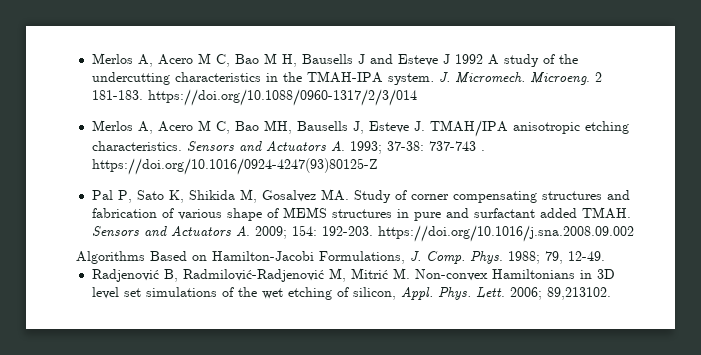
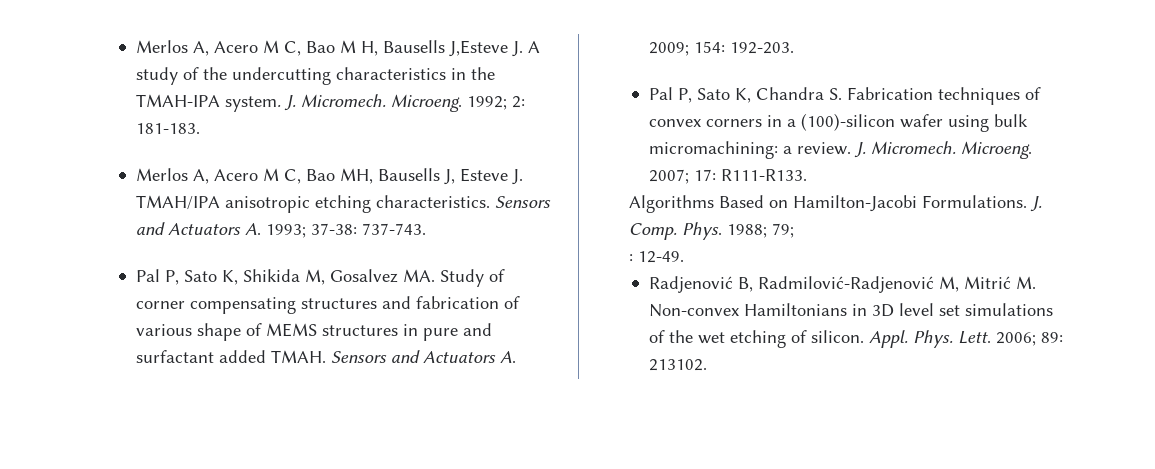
- Merlos A, Acero M C, Bao M H, Bausells J and Esteve J 1992 A study of the undercutting characteristics in the TMAH-IPA system.
+ Merlos A, Acero M C, Bao M H, Bausells J,Esteve J. A study of the undercutting characteristics in the TMAH-IPA system.
- 2 181-183. https://doi.org/10.1088/0960-1317/2/3/014
+ 1992; 2: 181-183.
- Sensors and Actuators A. 1993; 37-38: 737-743 . https://doi.org/10.1016/0924-4247(93)80125-Z
+ Sensors and Actuators A. 1993; 37-38: 737-743.
- Sensors and Actuators A. 2009; 154: 192-203. https://doi.org/10.1016/j.sna.2008.09.002
+ Sensors and Actuators A. 2009; 154: 192-203.
+ Pal P, Sato K, Chandra S. Fabrication techniques of convex corners in a (100)-silicon wafer using bulk micromachining: a review. J. Micromech. Microeng. 2007; 17: R111-R133.
- Algorithms Based on Hamilton-Jacobi Formulations, J. Comp.
+ Algorithms Based on Hamilton-Jacobi Formulations. J. Comp.
- 1988; 79, 12-49.
+ 1988; 79;
+ : 12-49.
- Radjenović B, Radmilović-Radjenović M, Mitrić M. Non-convex Hamiltonians in 3D level set simulations of the wet etching of silicon, Appl.
+ Radjenović B, Radmilović-Radjenović M, Mitrić M. Non-convex Hamiltonians in 3D level set simulations of the wet etching of silicon. Appl.
- 2006; 89,213102.
+ 2006; 89: 213102.

